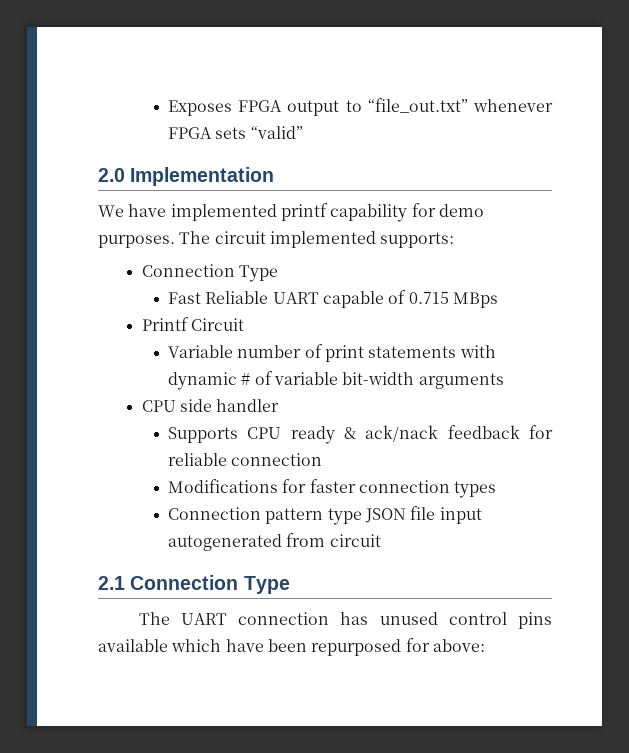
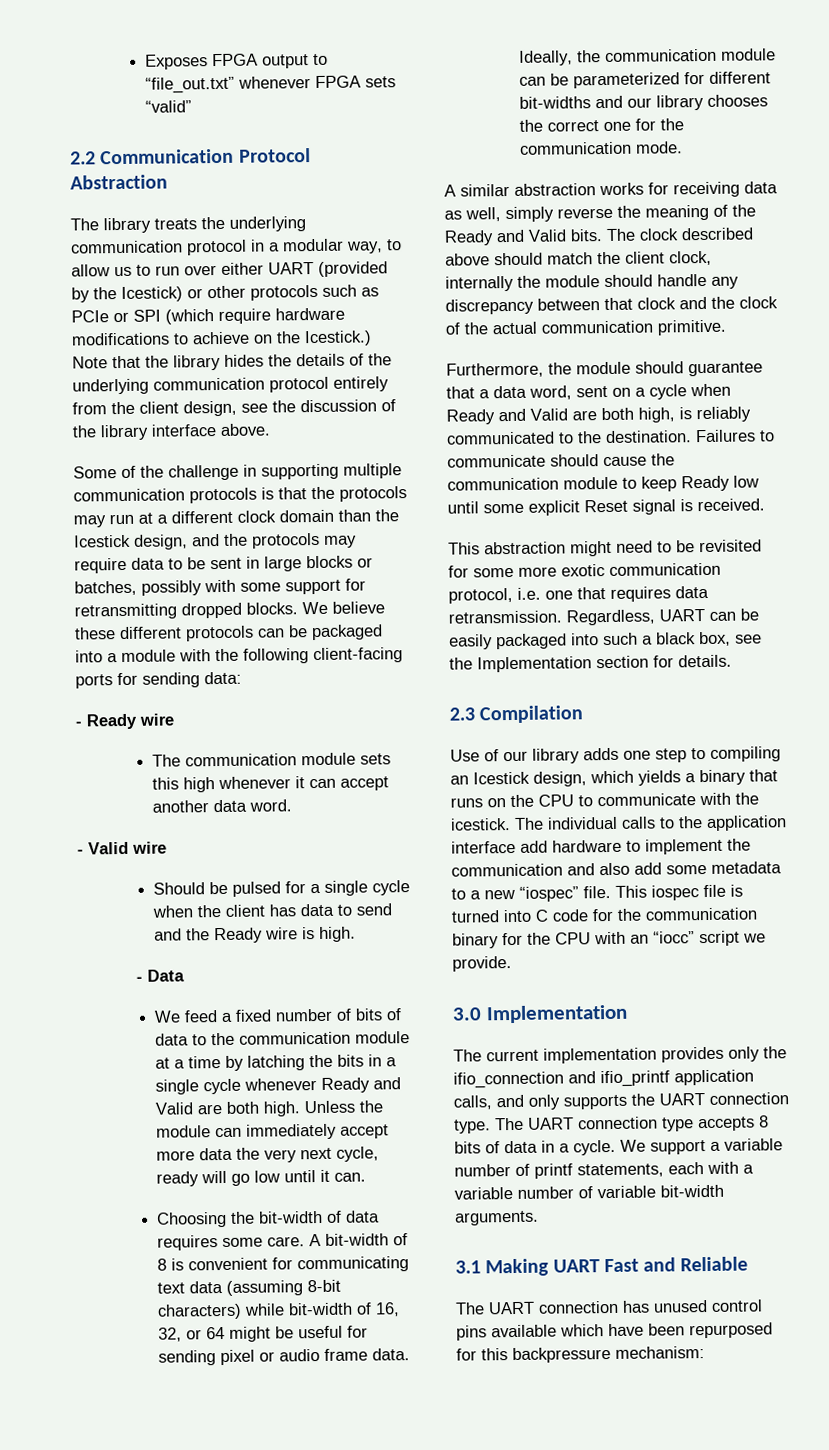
- 2.0 Implementation
- We have implemented printf capability for demo purposes. The circuit implemented supports:
- Connection Type
- Fast Reliable UART capable of 0.715 MBps
- Printf Circuit
- Variable number of print statements with dynamic # of variable bit-width arguments
- CPU side handler
- Supports CPU ready & ack/nack feedback for reliable connection
- Modifications for faster connection types
- Connection pattern type JSON file input autogenerated from circuit
- 2.1 Connection Type
+ 2.2 Communication Protocol Abstraction
+ The library treats the underlying communication protocol in a modular way, to allow us to run over either UART (provided by the Icestick) or other protocols such as PCIe or SPI (which require hardware modifications to achieve on the Icestick.) Note that the library hides the details of the underlying communication protocol entirely from the client design, see the discussion of the library interface above.
+ Some of the challenge in supporting multiple communication protocols is that the protocols may run at a different clock domain than the Icestick design, and the protocols may require data to be sent in large blocks or batches, possibly with some support for retransmitting dropped blocks. We believe these different protocols can be packaged into a module with the following client-facing ports for sending data:
+ - Ready wire
+ The communication module sets this high whenever it can accept another data word.
+ - Valid wire
+ Should be pulsed for a single cycle when the client has data to send and the Ready wire is high.
+ - Data
+ We feed a fixed number of bits of data to the communication module at a time by latching the bits in a single cycle whenever Ready and Valid are both high. Unless the module can immediately accept more data the very next cycle, ready will go low until it can.
+ Choosing the bit-width of data requires some care. A bit-width of 8 is convenient for communicating text data (assuming 8-bit characters) while bit-width of 16, 32, or 64 might be useful for sending pixel or audio frame data. Ideally, the communication module can be parameterized for different bit-widths and our library chooses the correct one for the communication mode.
+ A similar abstraction works for receiving data as well, simply reverse the meaning of the Ready and Valid bits. The clock described above should match the client clock, internally the module should handle any discrepancy between that clock and the clock of the actual communication primitive.
+ Furthermore, the module should guarantee that a data word, sent on a cycle when Ready and Valid are both high, is reliably communicated to the destination. Failures to communicate should cause the communication module to keep Ready low until some explicit Reset signal is received.
+ This abstraction might need to be revisited for some more exotic communication protocol, i.e. one that requires data retransmission. Regardless, UART can be easily packaged into such a black box, see the Implementation section for details.
+ 2.3 Compilation
+ Use of our library adds one step to compiling an Icestick design, which yields a binary that runs on the CPU to communicate with the icestick. The individual calls to the application interface add hardware to implement the communication and also add some metadata to a new “iospec” file. This iospec file is turned into C code for the communication binary for the CPU with an “iocc” script we provide.
+ 3.0 Implementation
+ The current implementation provides only the ifio_connection and ifio_printf application calls, and only supports the UART connection type. The UART connection type accepts 8 bits of data in a cycle. We support a variable number of printf statements, each with a variable number of variable bit-width arguments.
+ 3.1 Making UART Fast and Reliable
- The UART connection has unused control pins available which have been repurposed for above:
+ The UART connection has unused control pins available which have been repurposed for this backpressure mechanism:

